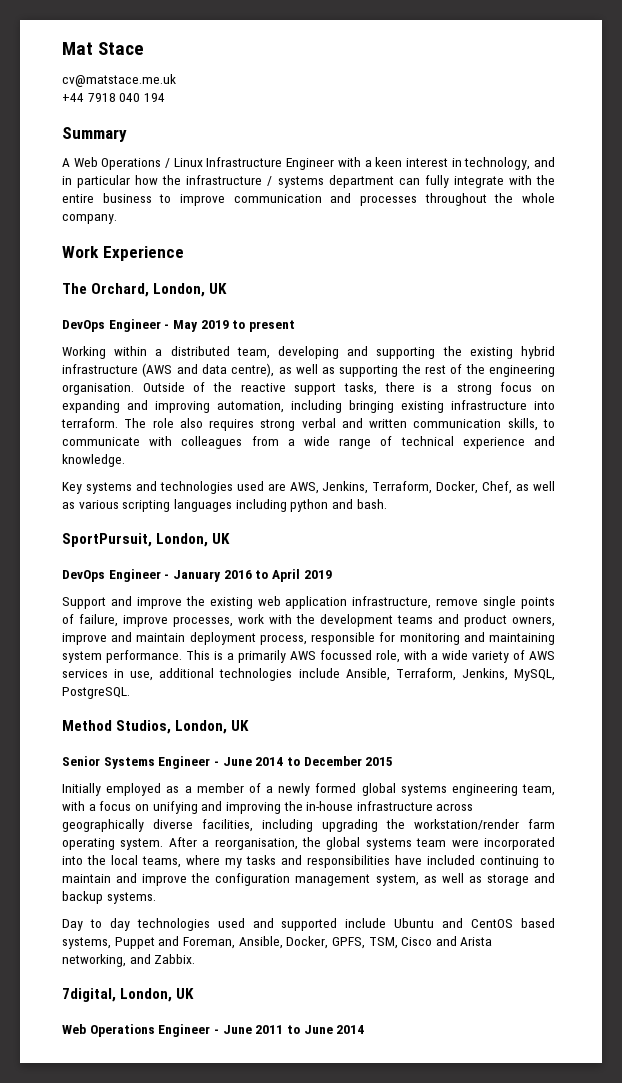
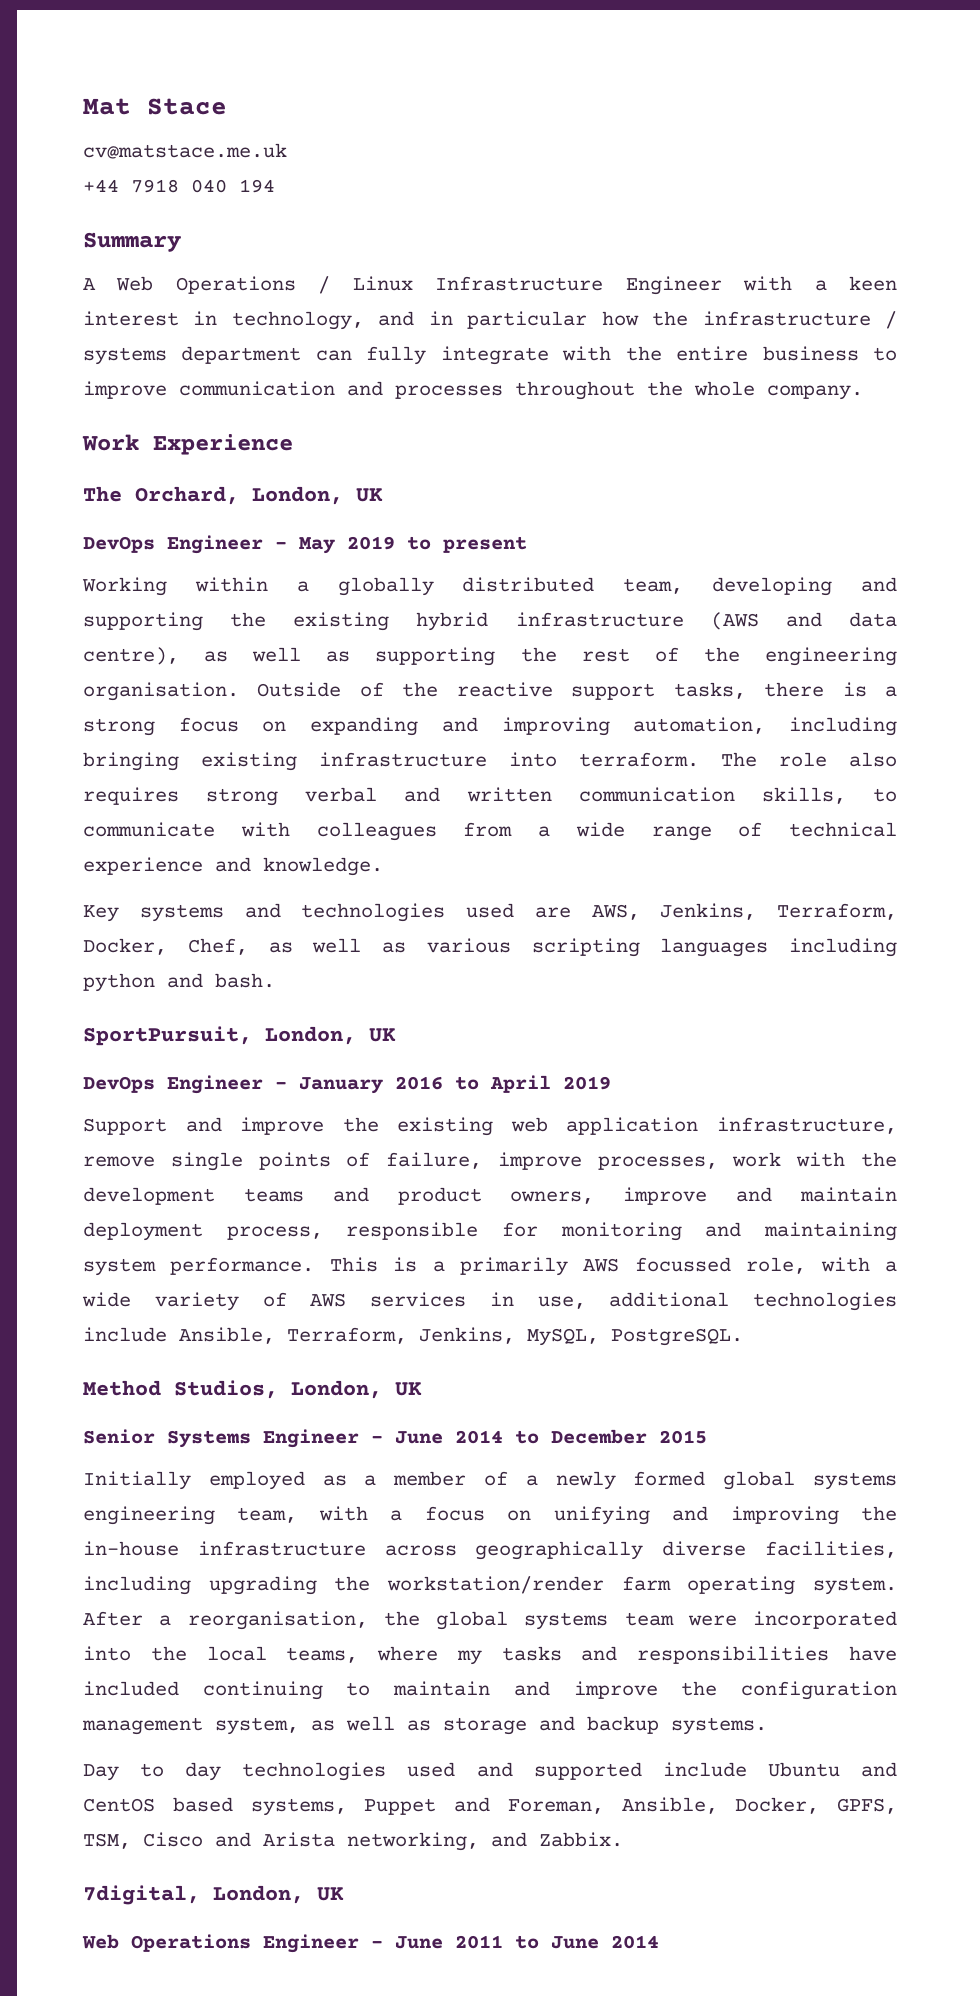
- Working within a distributed team, developing and supporting the existing hybrid infrastructure (AWS and data centre), as well as supporting the rest of the engineering organisation.
+ Working within a globally distributed team, developing and supporting the existing hybrid infrastructure (AWS and data centre), as well as supporting the rest of the engineering organisation.

